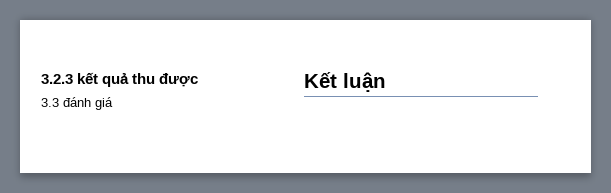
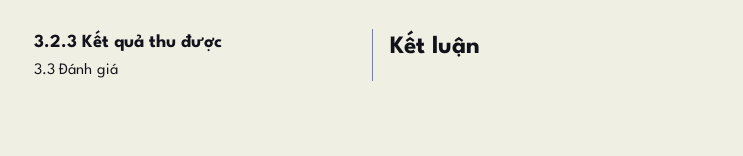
- 3.2.3 kết quả thu được
+ 3.2.3 Kết quả thu được
- 3.3 đánh giá
+ 3.3 Đánh giá

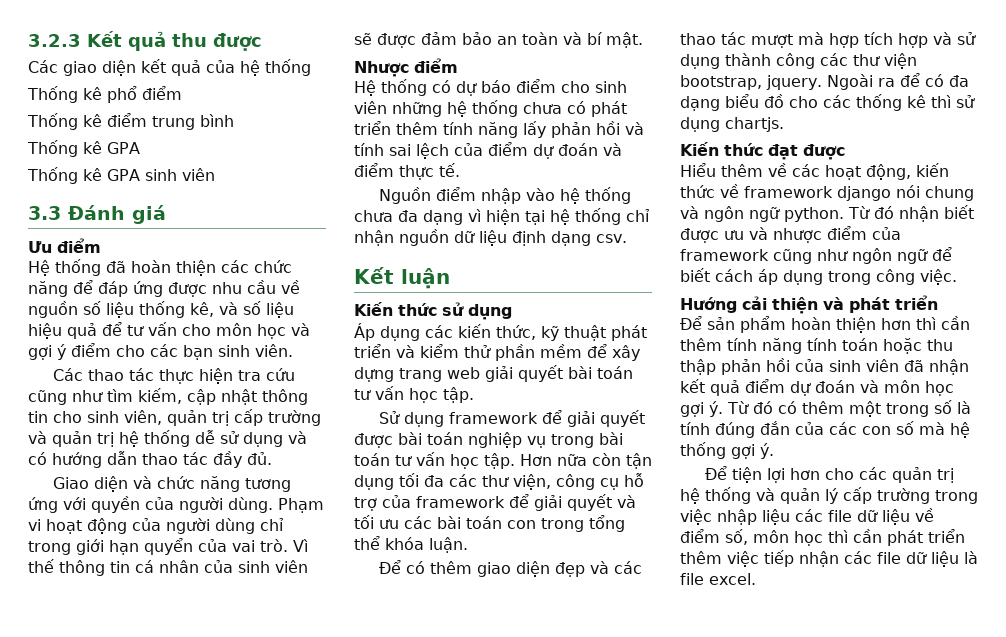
+ Các giao diện kết quả của hệ thống
+ Thống kê phổ điểm
+ Thống kê điểm trung bình
+ Thống kê GPA
+ Thống kê GPA sinh viên
  3.3 Đánh giá
+ Ưu điểm
+ Hệ thống đã hoàn thiện các chức năng để đáp ứng được nhu cầu về nguồn số liệu thống kê, và số liệu hiệu quả để tư vấn cho môn học và gợi ý điểm cho các bạn sinh viên.
+ Các thao tác thực hiện tra cứu cũng như tìm kiếm, cập nhật thông tin cho sinh viên, quản trị cấp trường và quản trị hệ thống dễ sử dụng và có hướng dẫn thao tác đầy đủ.
+ Giao diện và chức năng tương ứng với quyền của người dùng. Phạm vi hoạt động của người dùng chỉ trong giới hạn quyển của vai trò. Vì thế thông tin cá nhân của sinh viên sẽ được đảm bảo an toàn và bí mật.
+ Nhược điểm
+ Hệ thống có dự báo điểm cho sinh viên những hệ thống chưa có phát triển thêm tính năng lấy phản hồi và tính sai lệch của điểm dự đoán và điểm thực tế.
+ Nguồn điểm nhập vào hệ thống chưa đa dạng vì hiện tại hệ thống chỉ nhận nguồn dữ liệu định dạng csv.
  Kết luận
+ Kiến thức sử dụng
+ Áp dụng các kiến thức, kỹ thuật phát triển và kiểm thử phần mềm để xây dựng trang web giải quyết bài toán tư vấn học tập.
+ Sử dụng framework để giải quyết được bài toán nghiệp vụ trong bài toán tư vấn học tập. Hơn nữa còn tận dụng tối đa các thư viện, công cụ hỗ trợ của framework để giải quyết và tối ưu các bài toán con trong tổng thể khóa luận.
+ Để có thêm giao diện đẹp và các thao tác mượt mà hợp tích hợp và sử dụng thành công các thư viện bootstrap, jquery. Ngoài ra để có đa dạng biểu đồ cho các thống kê thì sử dụng chartjs.
+ Kiến thức đạt được
+ Hiểu thêm về các hoạt động, kiến thức về framework django nói chung và ngôn ngữ python. Từ đó nhận biết được ưu và nhược điểm của framework cũng như ngôn ngữ để biết cách áp dụng trong công việc.
+ Hướng cải thiện và phát triển
+ Để sản phẩm hoàn thiện hơn thì cần thêm tính năng tính toán hoặc thu thập phản hồi của sinh viên đã nhận kết quả điểm dự đoán và môn học gợi ý. Từ đó có thêm một trong số là tính đúng đắn của các con số mà hệ thống gợi ý.
+ Để tiện lợi hơn cho các quản trị hệ thống và quản lý cấp trường trong việc nhập liệu các file dữ liệu về điểm số, môn học thì cần phát triển thêm việc tiếp nhận các file dữ liệu là file excel.

